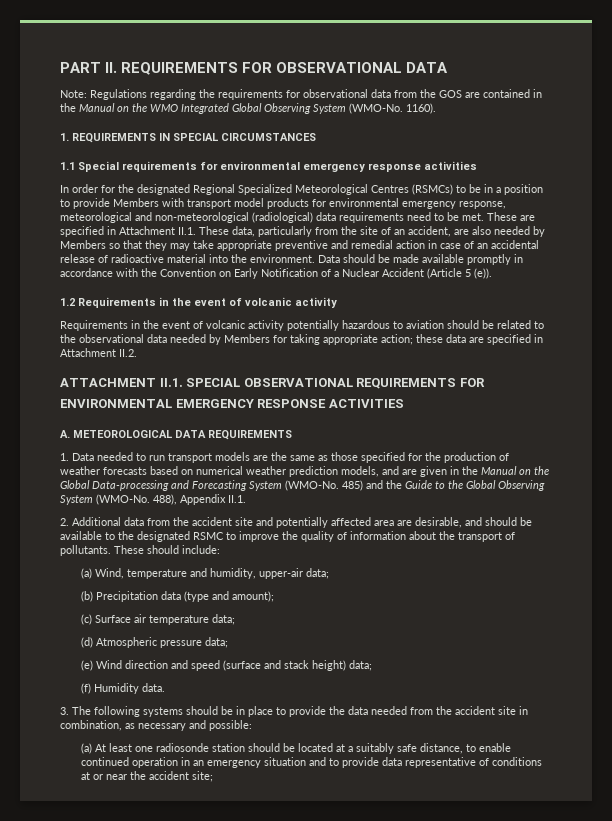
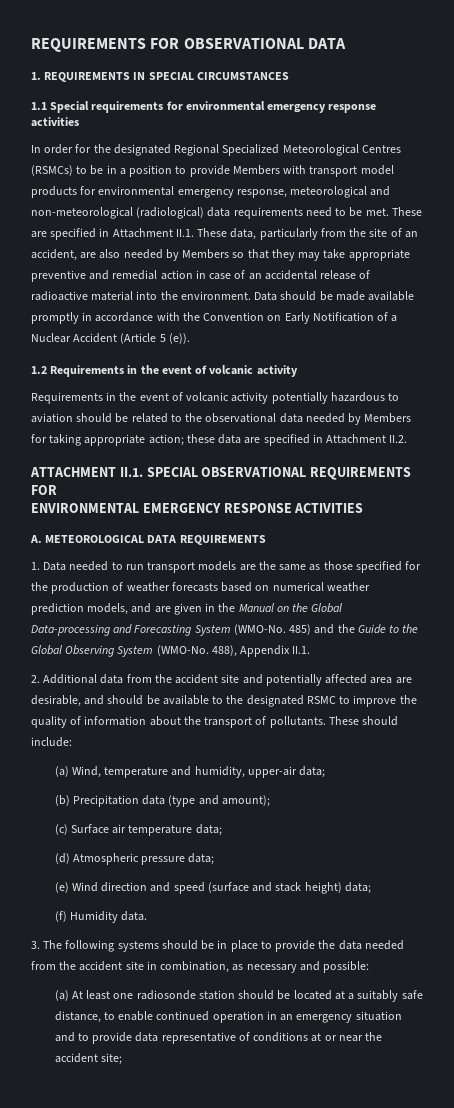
- PART II. REQUIREMENTS FOR OBSERVATIONAL DATA
+ REQUIREMENTS FOR OBSERVATIONAL DATA
- Note: Regulations regarding the requirements for observational data from the GOS are contained in the Manual on the WMO Integrated Global Observing System (WMO-No. 1160).

